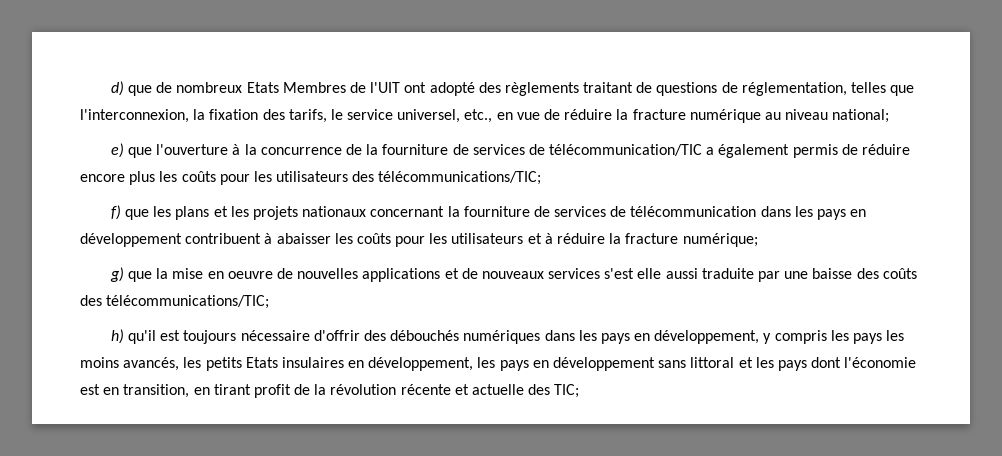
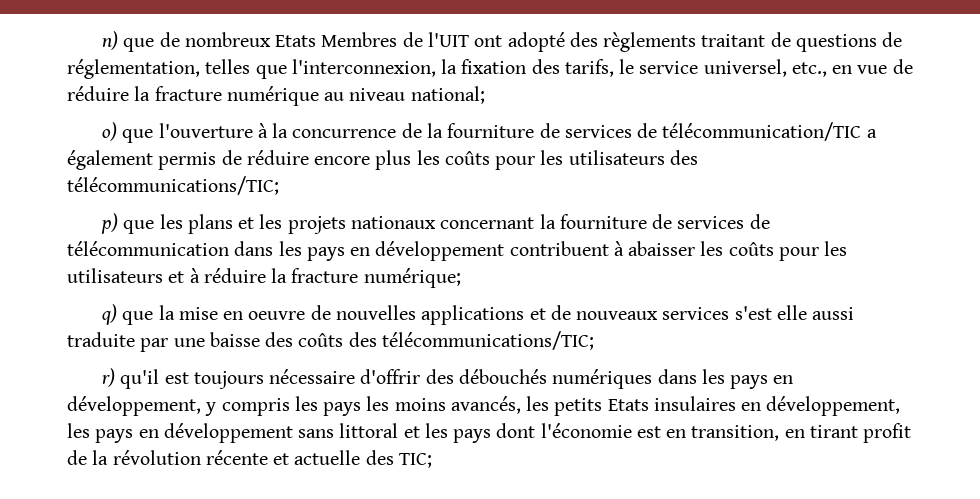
- d) que de nombreux Etats Membres de l'UIT ont adopté des règlements traitant de questions de réglementation, telles que l'interconnexion, la fixation des tarifs, le service universel, etc., en vue de réduire la fracture numérique au niveau national;
+ n) que de nombreux Etats Membres de l'UIT ont adopté des règlements traitant de questions de réglementation, telles que l'interconnexion, la fixation des tarifs, le service universel, etc., en vue de réduire la fracture numérique au niveau national;
- e) que l'ouverture à la concurrence de la fourniture de services de télécommunication/TIC a également permis de réduire encore plus les coûts pour les utilisateurs des télécommunications/TIC;
+ o) que l'ouverture à la concurrence de la fourniture de services de télécommunication/TIC a également permis de réduire encore plus les coûts pour les utilisateurs des télécommunications/TIC;
- f) que les plans et les projets nationaux concernant la fourniture de services de télécommunication dans les pays en développement contribuent à abaisser les coûts pour les utilisateurs et à réduire la fracture numérique;
+ p) que les plans et les projets nationaux concernant la fourniture de services de télécommunication dans les pays en développement contribuent à abaisser les coûts pour les utilisateurs et à réduire la fracture numérique;
- g) que la mise en oeuvre de nouvelles applications et de nouveaux services s'est elle aussi traduite par une baisse des coûts des télécommunications/TIC;
+ q) que la mise en oeuvre de nouvelles applications et de nouveaux services s'est elle aussi traduite par une baisse des coûts des télécommunications/TIC;
- h) qu'il est toujours nécessaire d'offrir des débouchés numériques dans les pays en développement, y compris les pays les moins avancés, les petits Etats insulaires en développement, les pays en développement sans littoral et les pays dont l'économie est en transition, en tirant profit de la révolution récente et actuelle des TIC;
+ r) qu'il est toujours nécessaire d'offrir des débouchés numériques dans les pays en développement, y compris les pays les moins avancés, les petits Etats insulaires en développement, les pays en développement sans littoral et les pays dont l'économie est en transition, en tirant profit de la révolution récente et actuelle des TIC;

